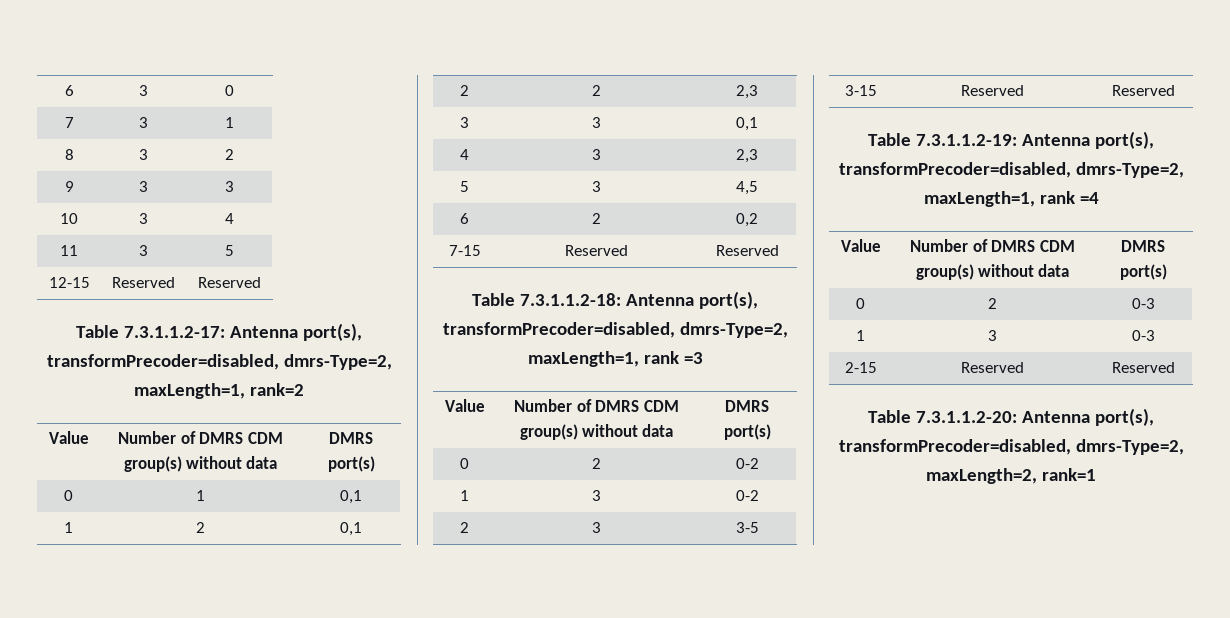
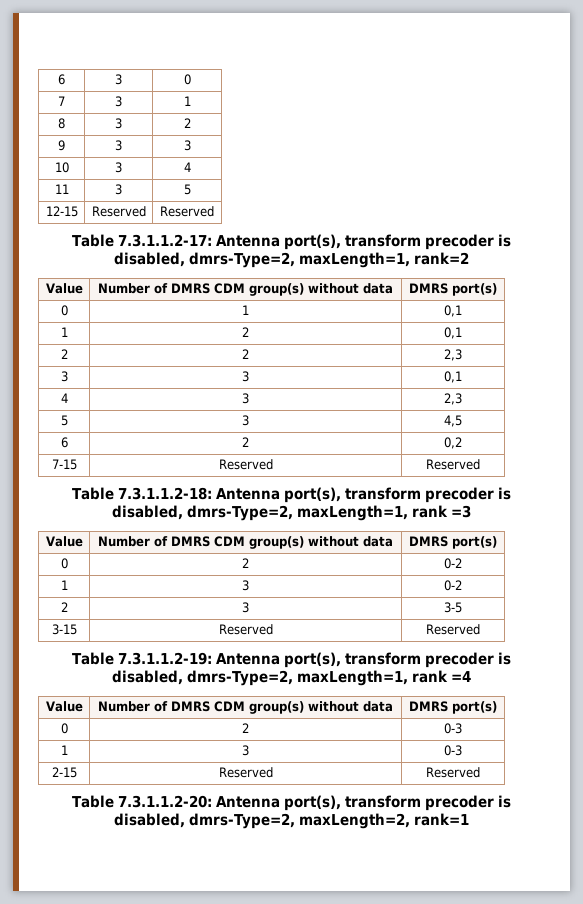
- Table 7.3.1.1.2-17: Antenna port(s), transformPrecoder=disabled, dmrs-Type=2, maxLength=1, rank=2
+ Table 7.3.1.1.2-17: Antenna port(s), transform precoder is disabled, dmrs-Type=2, maxLength=1, rank=2
- Table 7.3.1.1.2-18: Antenna port(s), transformPrecoder=disabled, dmrs-Type=2, maxLength=1, rank =3
+ Table 7.3.1.1.2-18: Antenna port(s), transform precoder is disabled, dmrs-Type=2, maxLength=1, rank =3
- Table 7.3.1.1.2-19: Antenna port(s), transformPrecoder=disabled, dmrs-Type=2, maxLength=1, rank =4
+ Table 7.3.1.1.2-19: Antenna port(s), transform precoder is disabled, dmrs-Type=2, maxLength=1, rank =4
- Table 7.3.1.1.2-20: Antenna port(s), transformPrecoder=disabled, dmrs-Type=2, maxLength=2, rank=1
+ Table 7.3.1.1.2-20: Antenna port(s), transform precoder is disabled, dmrs-Type=2, maxLength=2, rank=1

